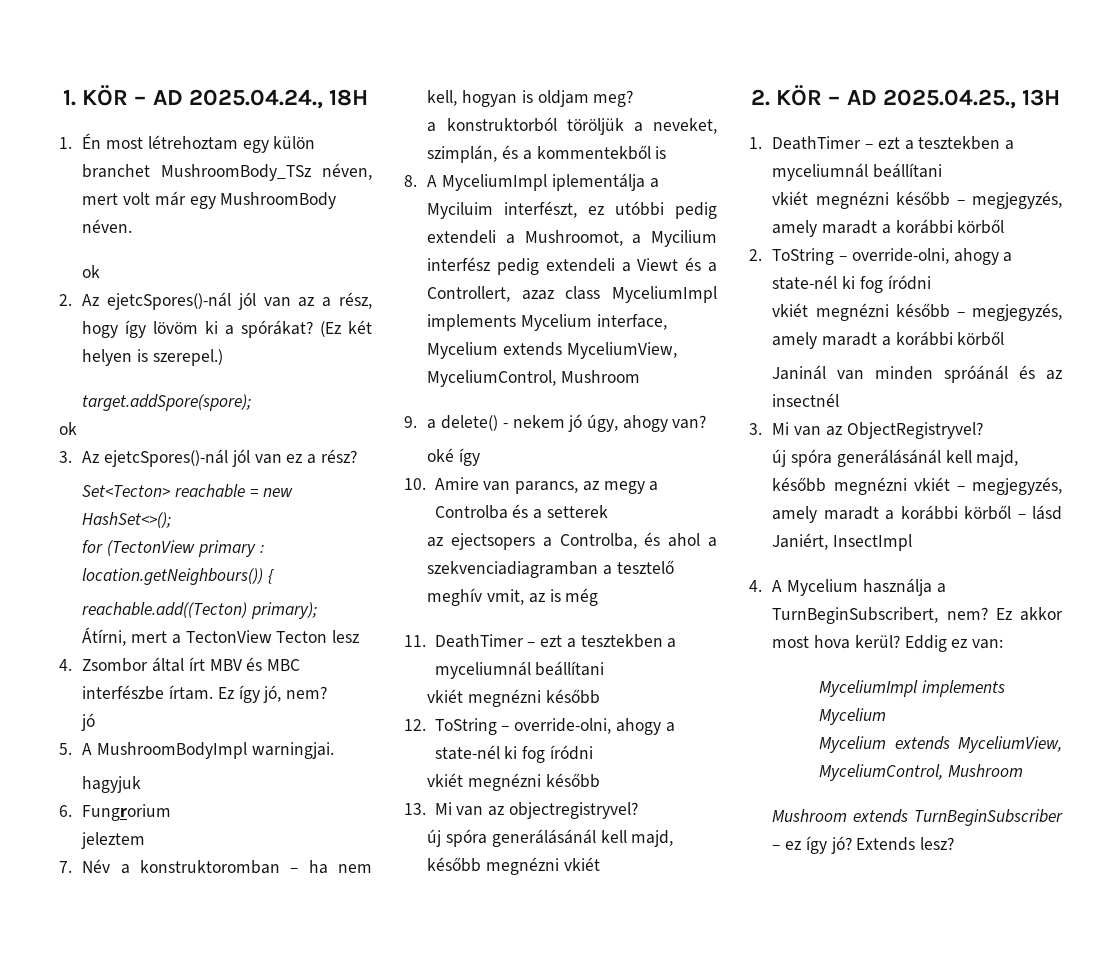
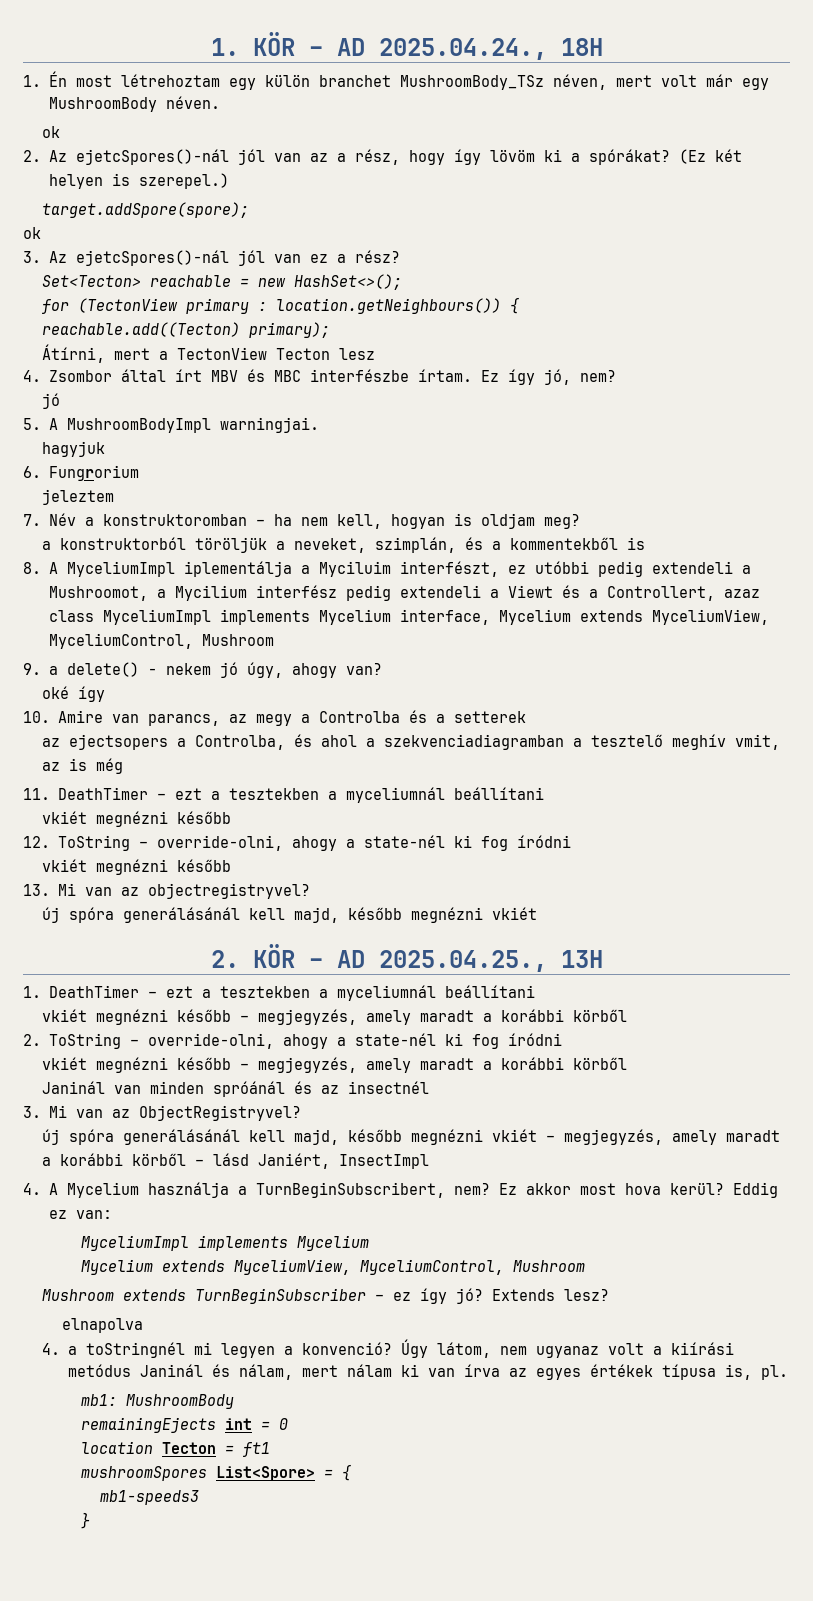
+ elnapolva
+ 4. a toStringnél mi legyen a konvenció? Úgy látom, nem ugyanaz volt a kiírási metódus Janinál és nálam, mert nálam ki van írva az egyes értékek típusa is, pl.
+ mb1: MushroomBody
+ remainingEjects int = 0
+ location Tecton = ft1
+ mushroomSpores List<Spore> = {
+ mb1-speeds3
+ }

